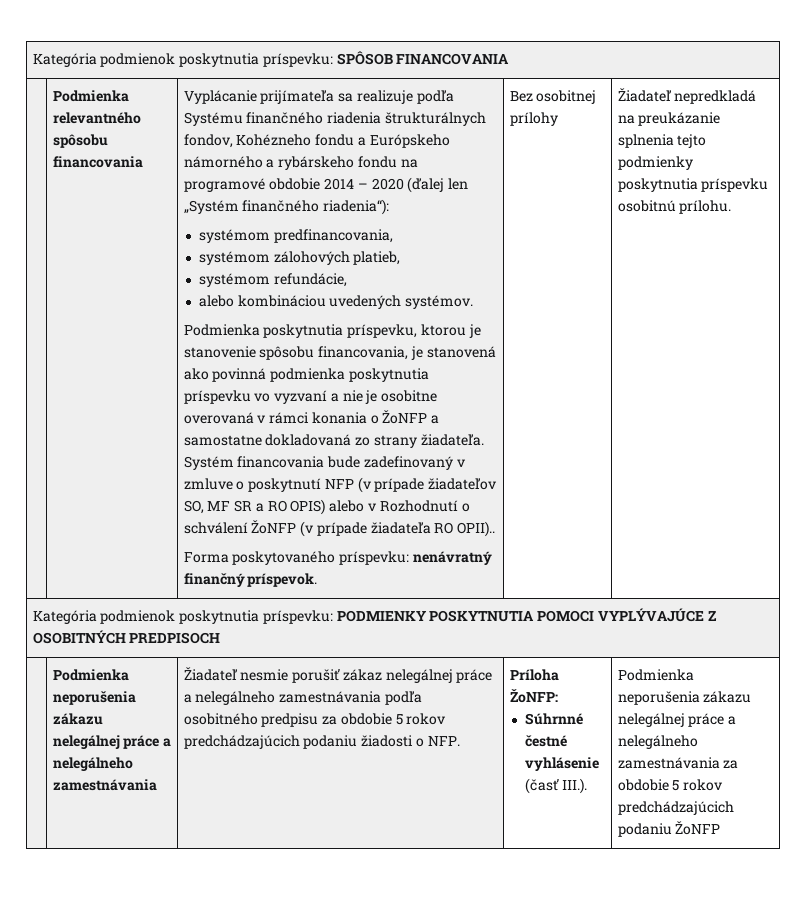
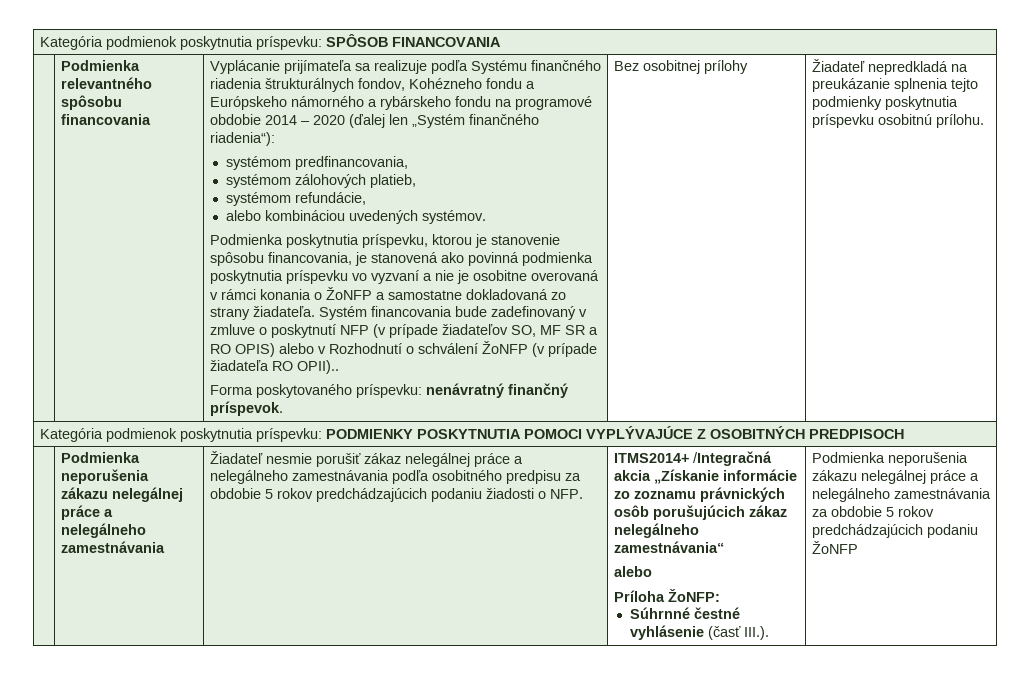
+ ITMS2014+ /Integračná akcia „Získanie informácie zo zoznamu právnických osôb porušujúcich zákaz nelegálneho zamestnávania“
+ alebo

